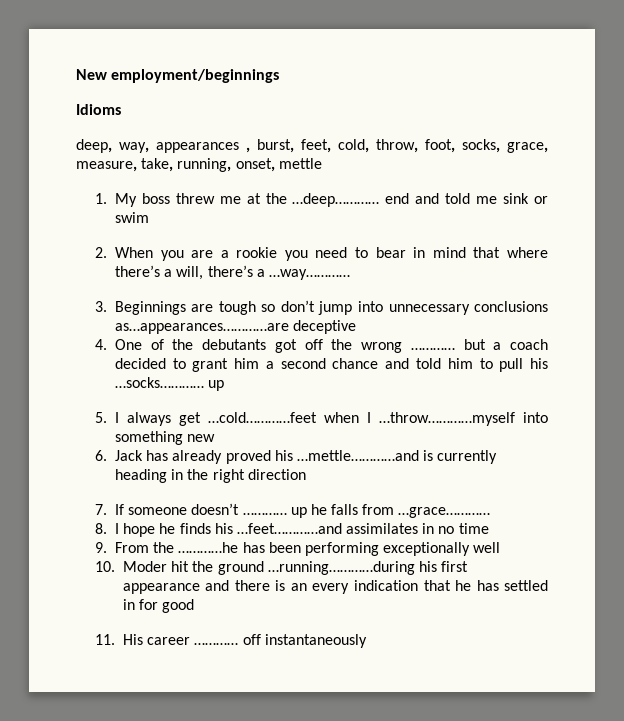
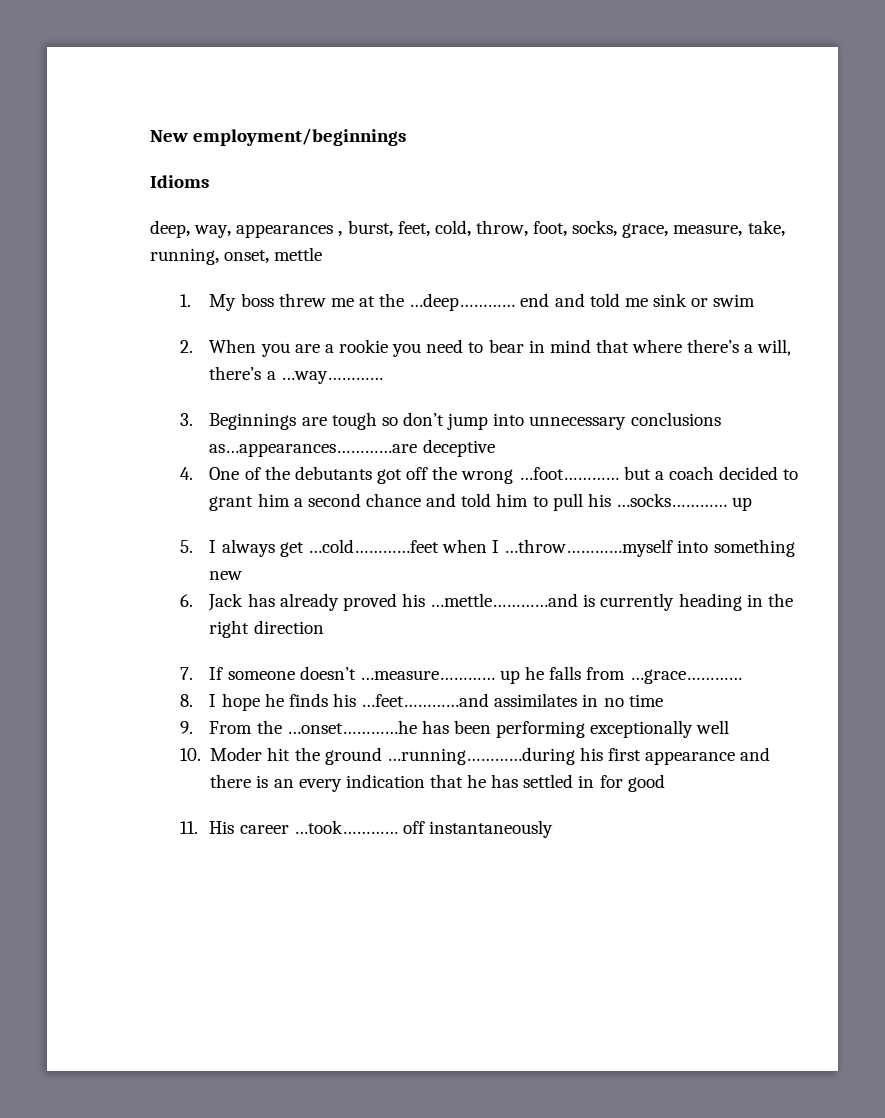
- 4. One of the debutants got off the wrong ………… but a coach decided to grant him a second chance and told him to pull his …socks………… up
+ 4. One of the debutants got off the wrong …foot………… but a coach decided to grant him a second chance and told him to pull his …socks………… up
- 7. If someone doesn’t ………… up he falls from …grace…………
+ 7. If someone doesn’t …measure………… up he falls from …grace…………
- 9. From the …………he has been performing exceptionally well
+ 9. From the …onset…………he has been performing exceptionally well
- 11. His career ………… off instantaneously
+ 11. His career …took………… off instantaneously

